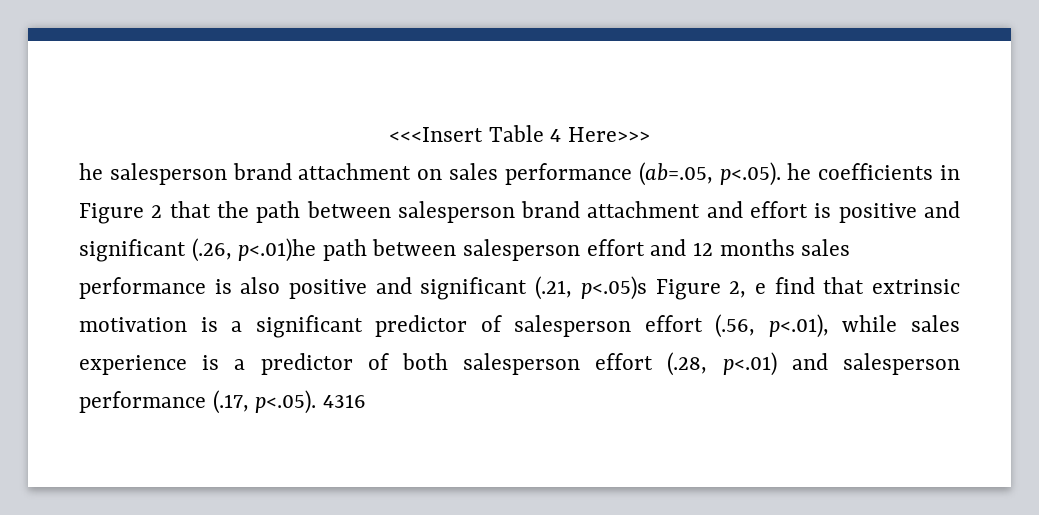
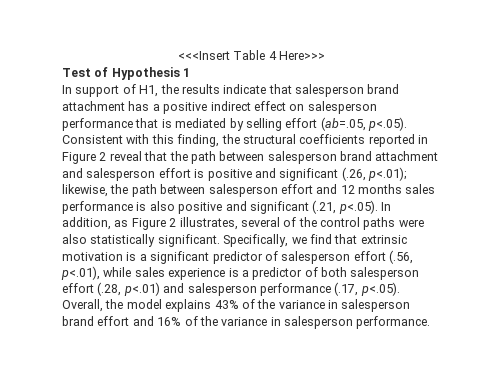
- he salesperson brand attachment on sales performance (ab=.05, p<.05). he coefficients in Figure 2 that the path between salesperson brand attachment and effort is positive and significant (.26, p<.01)he path between salesperson effort and 12 months sales performance is also positive and significant (.21, p<.05)s Figure 2, e find that extrinsic motivation is a significant predictor of salesperson effort (.56, p<.01), while sales experience is a predictor of both salesperson effort (.28, p<.01) and salesperson performance (.17, p<.05). 4316
+ Test of Hypothesis 1
+ In support of H1, the results indicate that salesperson brand attachment has a positive indirect effect on salesperson performance that is mediated by selling effort (ab=.05, p<.05). Consistent with this finding, the structural coefficients reported in Figure 2 reveal that the path between salesperson brand attachment and salesperson effort is positive and significant (.26, p<.01); likewise, the path between salesperson effort and 12 months sales performance is also positive and significant (.21, p<.05). In addition, as Figure 2 illustrates, several of the control paths were also statistically significant. Specifically, we find that extrinsic motivation is a significant predictor of salesperson effort (.56, p<.01), while sales experience is a predictor of both salesperson effort (.28, p<.01) and salesperson performance (.17, p<.05). Overall, the model explains 43% of the variance in salesperson brand effort and 16% of the variance in salesperson performance.

